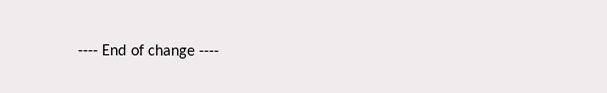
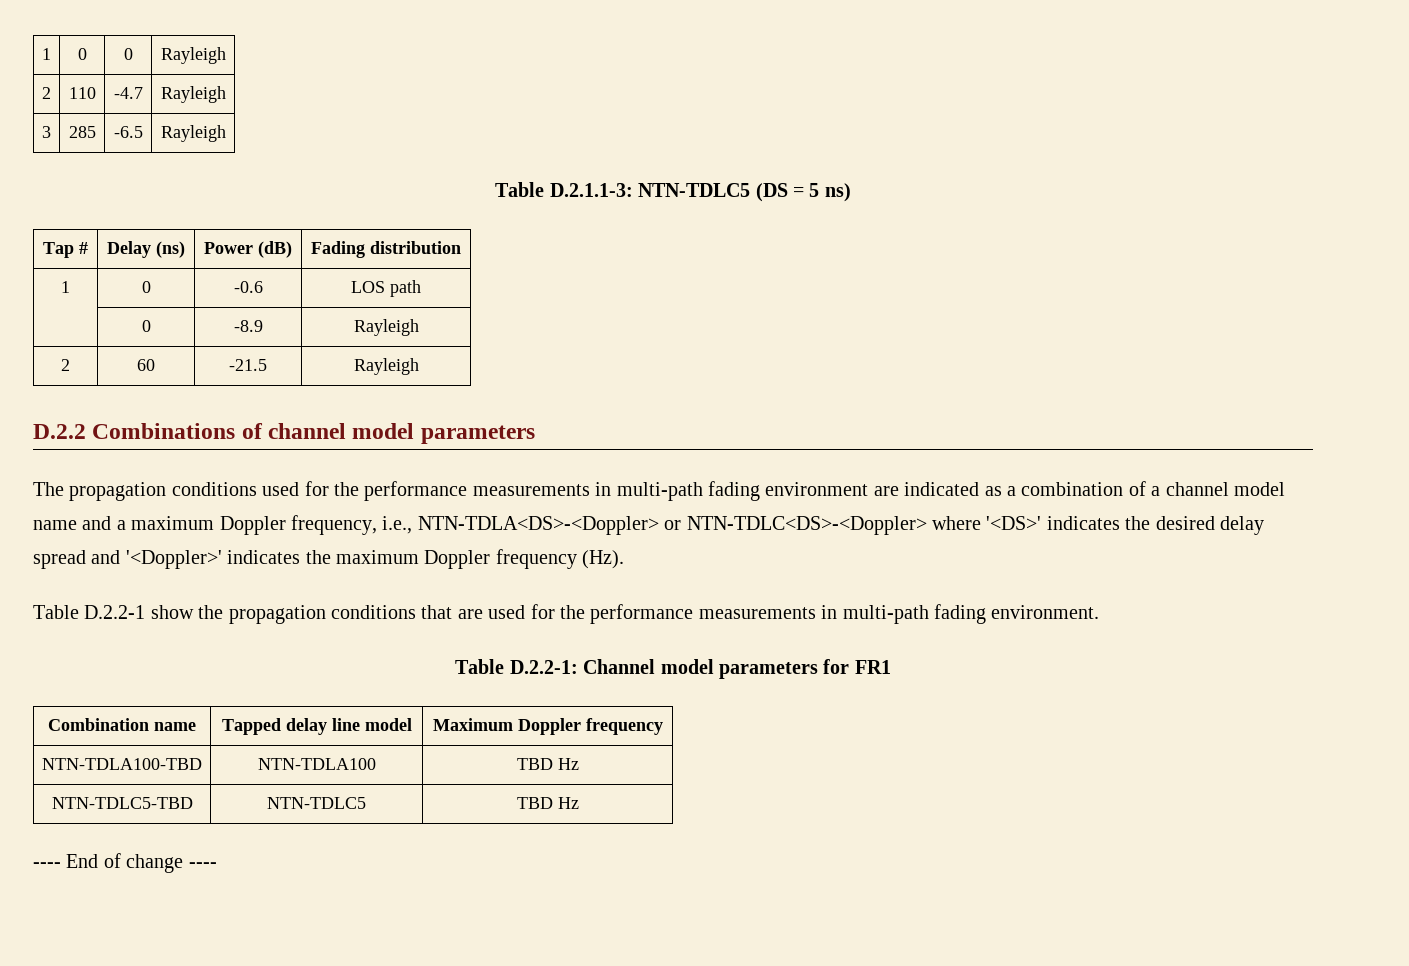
+ 1 | 0 | 0 | Rayleigh
+ 2 | 110 | -4.7 | Rayleigh
+ 3 | 285 | -6.5 | Rayleigh
+ Table D.2.1.1-3: NTN-TDLC5 (DS = 5 ns)
+ Tap # | Delay (ns) | Power (dB) | Fading distribution
+ 1 | 0 | -0.6 | LOS path
+ | 0 | -8.9 | Rayleigh
+ 2 | 60 | -21.5 | Rayleigh
+ D.2.2 Combinations of channel model parameters
+ The propagation conditions used for the performance measurements in multi-path fading environment are indicated as a combination of a channel model name and a maximum Doppler frequency, i.e., NTN-TDLA<DS>-<Doppler> or NTN-TDLC<DS>-<Doppler> where '<DS>' indicates the desired delay spread and '<Doppler>' indicates the maximum Doppler frequency (Hz).
+ Table D.2.2-1 show the propagation conditions that are used for the performance measurements in multi-path fading environment.
+ Table D.2.2-1: Channel model parameters for FR1
+ Combination name | Tapped delay line model | Maximum Doppler frequency
+ NTN-TDLA100-TBD | NTN-TDLA100 | TBD Hz
+ NTN-TDLC5-TBD | NTN-TDLC5 | TBD Hz

